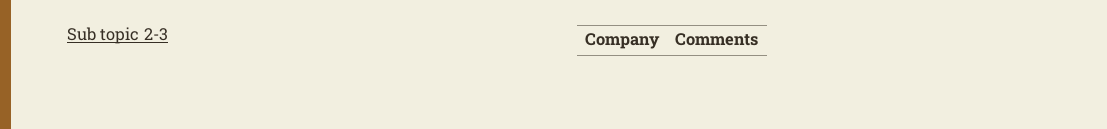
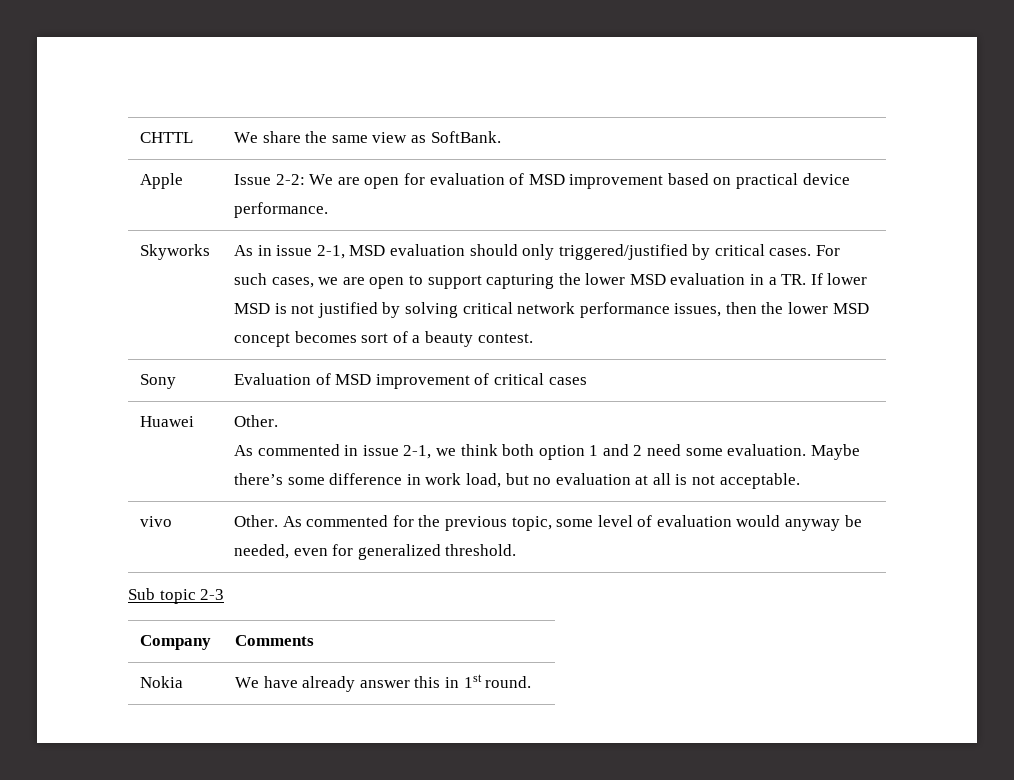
+ CHTTL | We share the same view as SoftBank.
+ Apple | Issue 2-2: We are open for evaluation of MSD improvement based on practical device performance.
+ Skyworks | As in issue 2-1, MSD evaluation should only triggered/justified by critical cases. For such cases, we are open to support capturing the lower MSD evaluation in a TR. If lower MSD is not justified by solving critical network performance issues, then the lower MSD concept becomes sort of a beauty contest.
+ Sony | Evaluation of MSD improvement of critical cases
+ Huawei | Other.
+ As commented in issue 2-1, we think both option 1 and 2 need some evaluation. Maybe there’s some difference in work load, but no evaluation at all is not acceptable.
+ vivo | Other. As commented for the previous topic, some level of evaluation would anyway be needed, even for generalized threshold.
+ Nokia | We have already answer this in 1st round.

